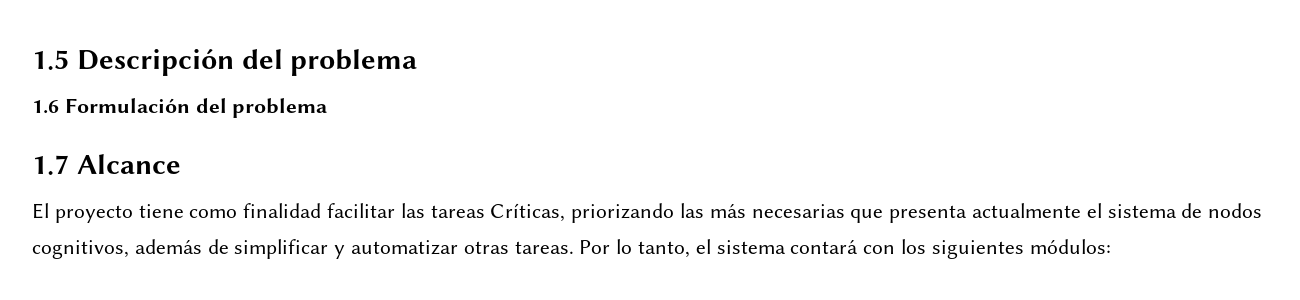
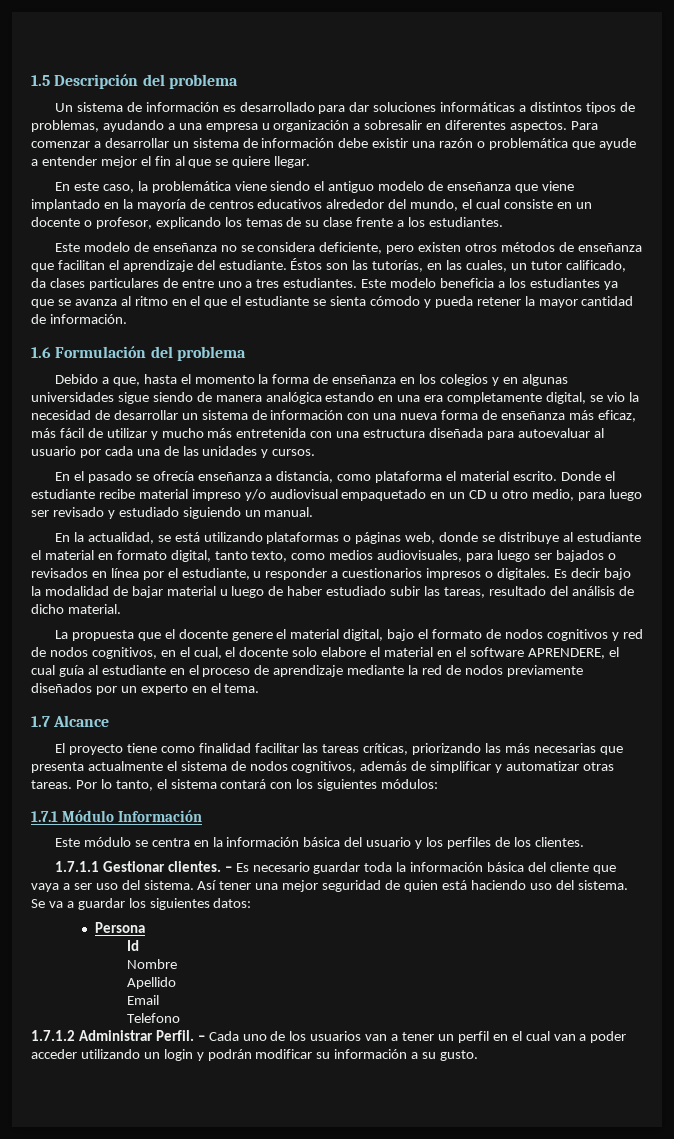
+ Un sistema de información es desarrollado para dar soluciones informáticas a distintos tipos de problemas, ayudando a una empresa u organización a sobresalir en diferentes aspectos. Para comenzar a desarrollar un sistema de información debe existir una razón o problemática que ayude a entender mejor el fin al que se quiere llegar.
+ En este caso, la problemática viene siendo el antiguo modelo de enseñanza que viene implantado en la mayoría de centros educativos alrededor del mundo, el cual consiste en un docente o profesor, explicando los temas de su clase frente a los estudiantes.
+ Este modelo de enseñanza no se considera deficiente, pero existen otros métodos de enseñanza que facilitan el aprendizaje del estudiante. Éstos son las tutorías, en las cuales, un tutor calificado, da clases particulares de entre uno a tres estudiantes. Este modelo beneficia a los estudiantes ya que se avanza al ritmo en el que el estudiante se sienta cómodo y pueda retener la mayor cantidad de información.
  1.6 Formulación del problema
+ Debido a que, hasta el momento la forma de enseñanza en los colegios y en algunas universidades sigue siendo de manera analógica estando en una era completamente digital, se vio la necesidad de desarrollar un sistema de información con una nueva forma de enseñanza más eficaz, más fácil de utilizar y mucho más entretenida con una estructura diseñada para autoevaluar al usuario por cada una de las unidades y cursos.
+ En el pasado se ofrecía enseñanza a distancia, como plataforma el material escrito. Donde el estudiante recibe material impreso y/o audiovisual empaquetado en un CD u otro medio, para luego ser revisado y estudiado siguiendo un manual.
+ En la actualidad, se está utilizando plataformas o páginas web, donde se distribuye al estudiante el material en formato digital, tanto texto, como medios audiovisuales, para luego ser bajados o revisados en línea por el estudiante, u responder a cuestionarios impresos o digitales. Es decir bajo la modalidad de bajar material u luego de haber estudiado subir las tareas, resultado del análisis de dicho material.
+ La propuesta que el docente genere el material digital, bajo el formato de nodos cognitivos y red de nodos cognitivos, en el cual, el docente solo elabore el material en el software APRENDERE, el cual guía al estudiante en el proceso de aprendizaje mediante la red de nodos previamente diseñados por un experto en el tema.
- El proyecto tiene como finalidad facilitar las tareas Críticas, priorizando las más necesarias que presenta actualmente el sistema de nodos cognitivos, además de simplificar y automatizar otras tareas.
+ El proyecto tiene como finalidad facilitar las tareas críticas, priorizando las más necesarias que presenta actualmente el sistema de nodos cognitivos, además de simplificar y automatizar otras tareas.
+ 1.7.1 Módulo Información
+ Este módulo se centra en la información básica del usuario y los perfiles de los clientes.
+ 1.7.1.1 Gestionar clientes. – Es necesario guardar toda la información básica del cliente que vaya a ser uso del sistema. Así tener una mejor seguridad de quien está haciendo uso del sistema. Se va a guardar los siguientes datos:
+ Persona
+ Id
+ Nombre
+ Apellido
+ Email
+ Telefono
+ 1.7.1.2 Administrar Perfil. – Cada uno de los usuarios van a tener un perfil en el cual van a poder acceder utilizando un login y podrán modificar su información a su gusto.

